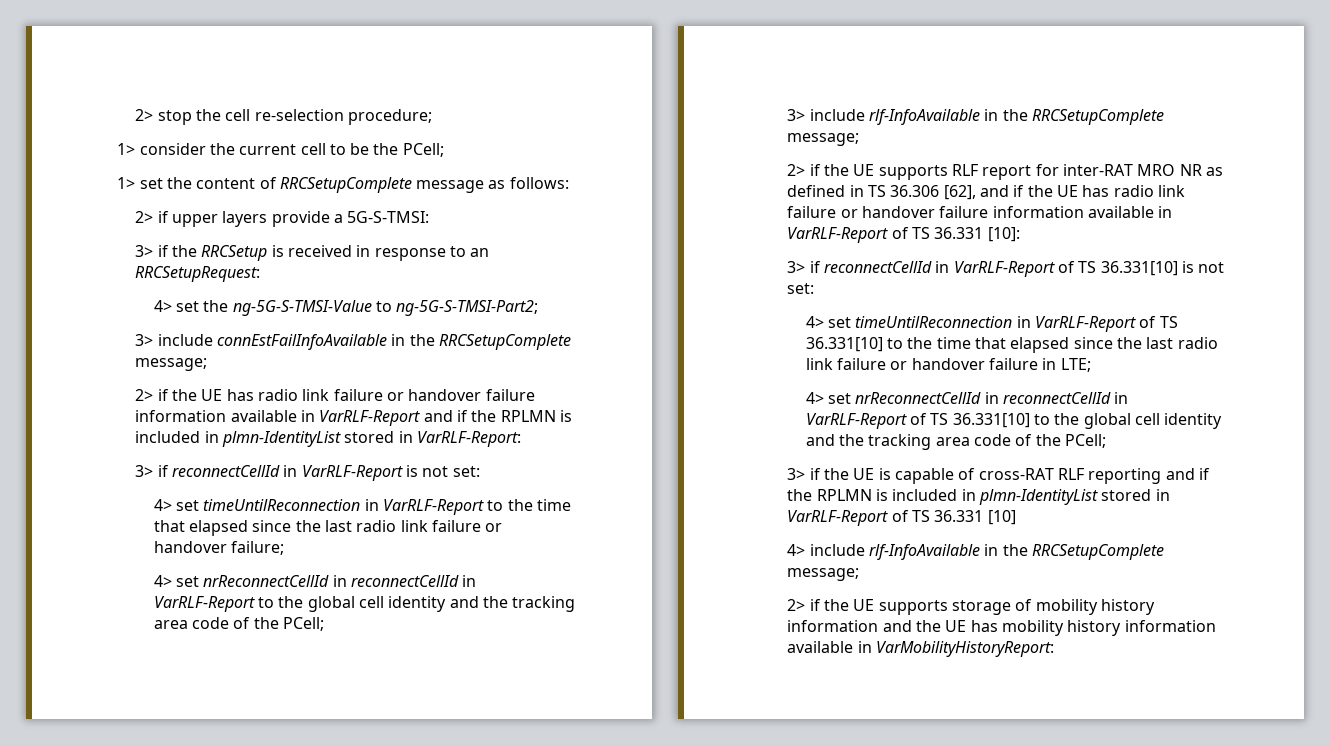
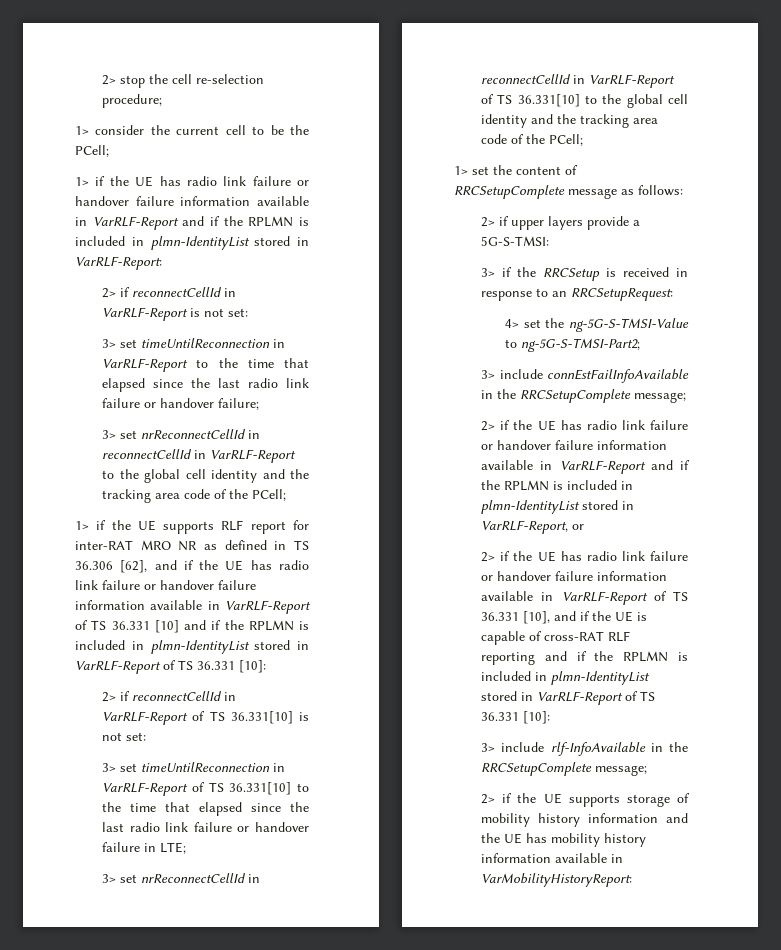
+ 1> if the UE has radio link failure or handover failure information available in VarRLF-Report and if the RPLMN is included in plmn-IdentityList stored in VarRLF-Report:
+ 2> if reconnectCellId in VarRLF-Report is not set:
+ 3> set timeUntilReconnection in VarRLF-Report to the time that elapsed since the last radio link failure or handover failure;
+ 3> set nrReconnectCellId in reconnectCellId in VarRLF-Report to the global cell identity and the tracking area code of the PCell;
+ 1> if the UE supports RLF report for inter-RAT MRO NR as defined in TS 36.306 [62], and if the UE has radio link failure or handover failure information available in VarRLF-Report of TS 36.331 [10] and if the RPLMN is included in plmn-IdentityList stored in VarRLF-Report of TS 36.331 [10]:
+ 2> if reconnectCellId in VarRLF-Report of TS 36.331[10] is not set:
+ 3> set timeUntilReconnection in VarRLF-Report of TS 36.331[10] to the time that elapsed since the last radio link failure or handover failure in LTE;
+ 3> set nrReconnectCellId in reconnectCellId in VarRLF-Report of TS 36.331[10] to the global cell identity and the tracking area code of the PCell;
- 2> if the UE has radio link failure or handover failure information available in VarRLF-Report and if the RPLMN is included in plmn-IdentityList stored in VarRLF-Report:
- 3> if reconnectCellId in VarRLF-Report is not set:
- 4> set timeUntilReconnection in VarRLF-Report to the time that elapsed since the last radio link failure or handover failure;
- 4> set nrReconnectCellId in reconnectCellId in VarRLF-Report to the global cell identity and the tracking area code of the PCell;
+ 2> if the UE has radio link failure or handover failure information available in VarRLF-Report and if the RPLMN is included in plmn-IdentityList stored in VarRLF-Report, or
+ 2> if the UE has radio link failure or handover failure information available in VarRLF-Report of TS 36.331 [10], and if the UE is capable of cross-RAT RLF reporting and if the RPLMN is included in plmn-IdentityList stored in VarRLF-Report of TS 36.331 [10]:
  3> include rlf-InfoAvailable in the RRCSetupComplete message;
- 2> if the UE supports RLF report for inter-RAT MRO NR as defined in TS 36.306 [62], and if the UE has radio link failure or handover failure information available in VarRLF-Report of TS 36.331 [10]:
- 3> if reconnectCellId in VarRLF-Report of TS 36.331[10] is not set:
- 4> set timeUntilReconnection in VarRLF-Report of TS 36.331[10] to the time that elapsed since the last radio link failure or handover failure in LTE;
- 4> set nrReconnectCellId in reconnectCellId in VarRLF-Report of TS 36.331[10] to the global cell identity and the tracking area code of the PCell;
- 3> if the UE is capable of cross-RAT RLF reporting and if the RPLMN is included in plmn-IdentityList stored in VarRLF-Report of TS 36.331 [10]
- 4> include rlf-InfoAvailable in the RRCSetupComplete message;

